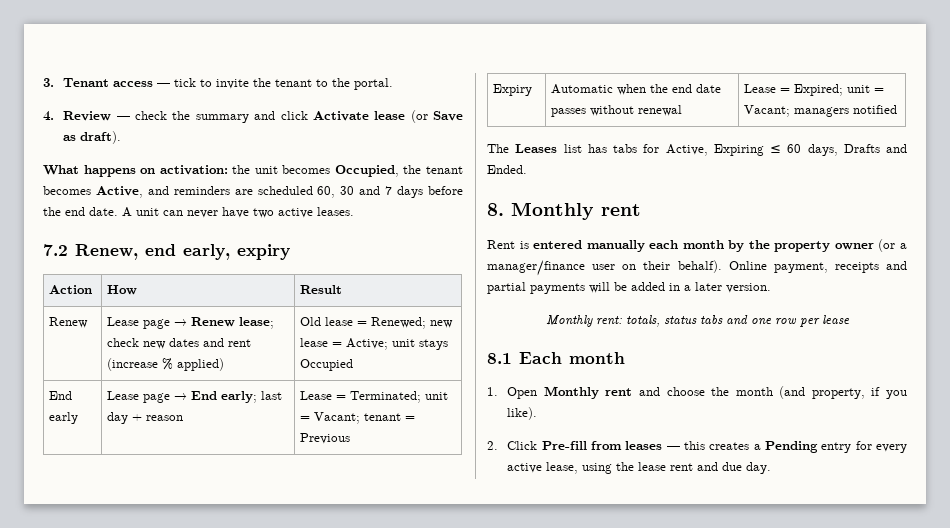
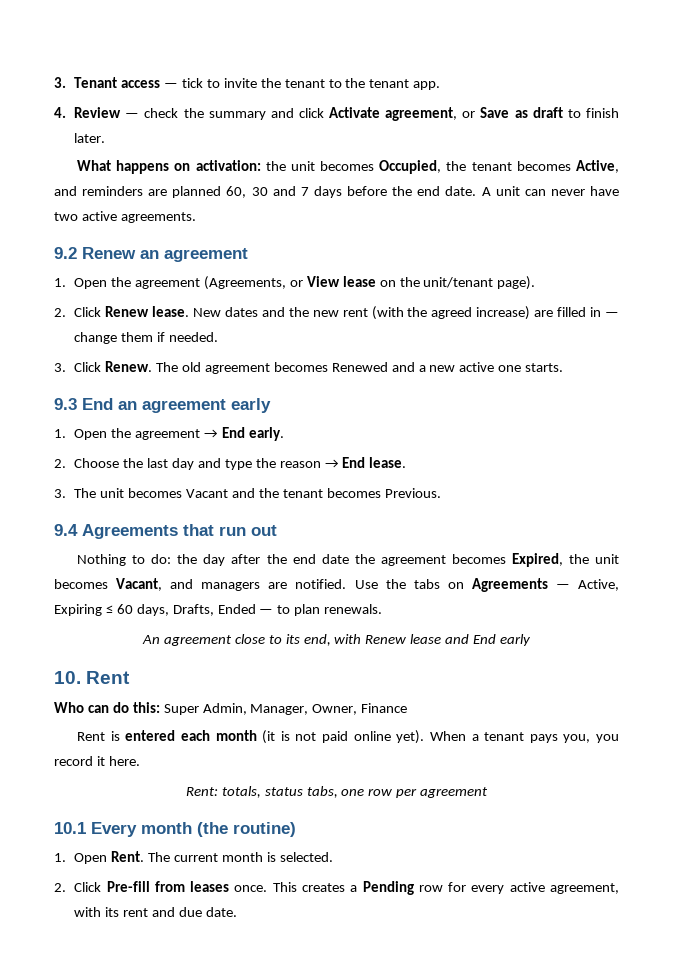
- 3. Tenant access — tick to invite the tenant to the portal.
+ 3. Tenant access — tick to invite the tenant to the tenant app.
- 4. Review — check the summary and click Activate lease (or Save as draft).
+ 4. Review — check the summary and click Activate agreement, or Save as draft to finish later.
- What happens on activation: the unit becomes Occupied, the tenant becomes Active, and reminders are scheduled 60, 30 and 7 days before the end date.
+ What happens on activation: the unit becomes Occupied, the tenant becomes Active, and reminders are planned 60, 30 and 7 days before the end date.
- A unit can never have two active leases.
- 7.2 Renew, end early, expiry
- Action | How | Result
- Renew | Lease page → Renew lease; check new dates and rent (increase % applied) | Old lease = Renewed; new lease = Active; unit stays Occupied
- End early | Lease page → End early; last day + reason | Lease = Terminated; unit = Vacant; tenant = Previous
- Expiry | Automatic when the end date passes without renewal | Lease = Expired; unit = Vacant; managers notified
- The Leases list has tabs for Active, Expiring ≤ 60 days, Drafts and Ended.
- 8. Monthly rent
+ A unit can never have two active agreements.
+ 9.2 Renew an agreement
+ 1. Open the agreement (Agreements, or View lease on the unit/tenant page).
+ 2. Click Renew lease. New dates and the new rent (with the agreed increase) are filled in — change them if needed.
+ 3. Click Renew. The old agreement becomes Renewed and a new active one starts.
+ 9.3 End an agreement early
+ 1. Open the agreement → End early.
+ 2. Choose the last day and type the reason → End lease.
+ 3. The unit becomes Vacant and the tenant becomes Previous.
+ 9.4 Agreements that run out
+ Nothing to do: the day after the end date the agreement becomes Expired, the unit becomes Vacant, and managers are notified. Use the tabs on Agreements — Active, Expiring ≤ 60 days, Drafts, Ended — to plan renewals.
+ An agreement close to its end, with Renew lease and End early
+ 10. Rent
+ Who can do this: Super Admin, Manager, Owner, Finance
- Rent is entered manually each month by the property owner (or a manager/finance user on their behalf). Online payment, receipts and partial payments will be added in a later version.
- Monthly rent: totals, status tabs and one row per lease
- 8.1 Each month
- 1. Open Monthly rent and choose the month (and property, if you like).
+ Rent is entered each month (it is not paid online yet). When a tenant pays you, you record it here.
+ Rent: totals, status tabs, one row per agreement
+ 10.1 Every month (the routine)
+ 1. Open Rent. The current month is selected.
- 2. Click Pre-fill from leases — this creates a Pending entry for every active lease, using the lease rent and due day.
+ 2. Click Pre-fill from leases once. This creates a Pending row for every active agreement, with its rent and due date.

